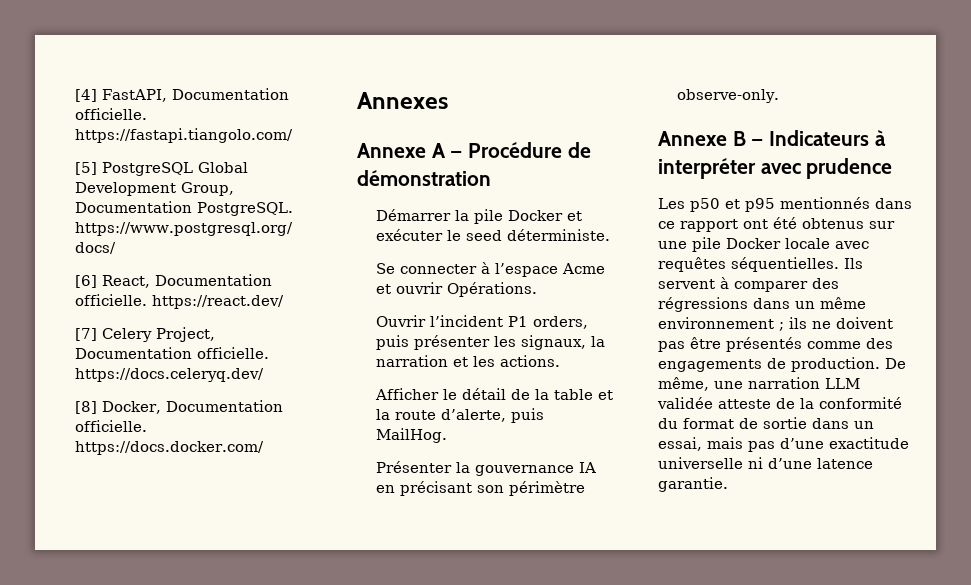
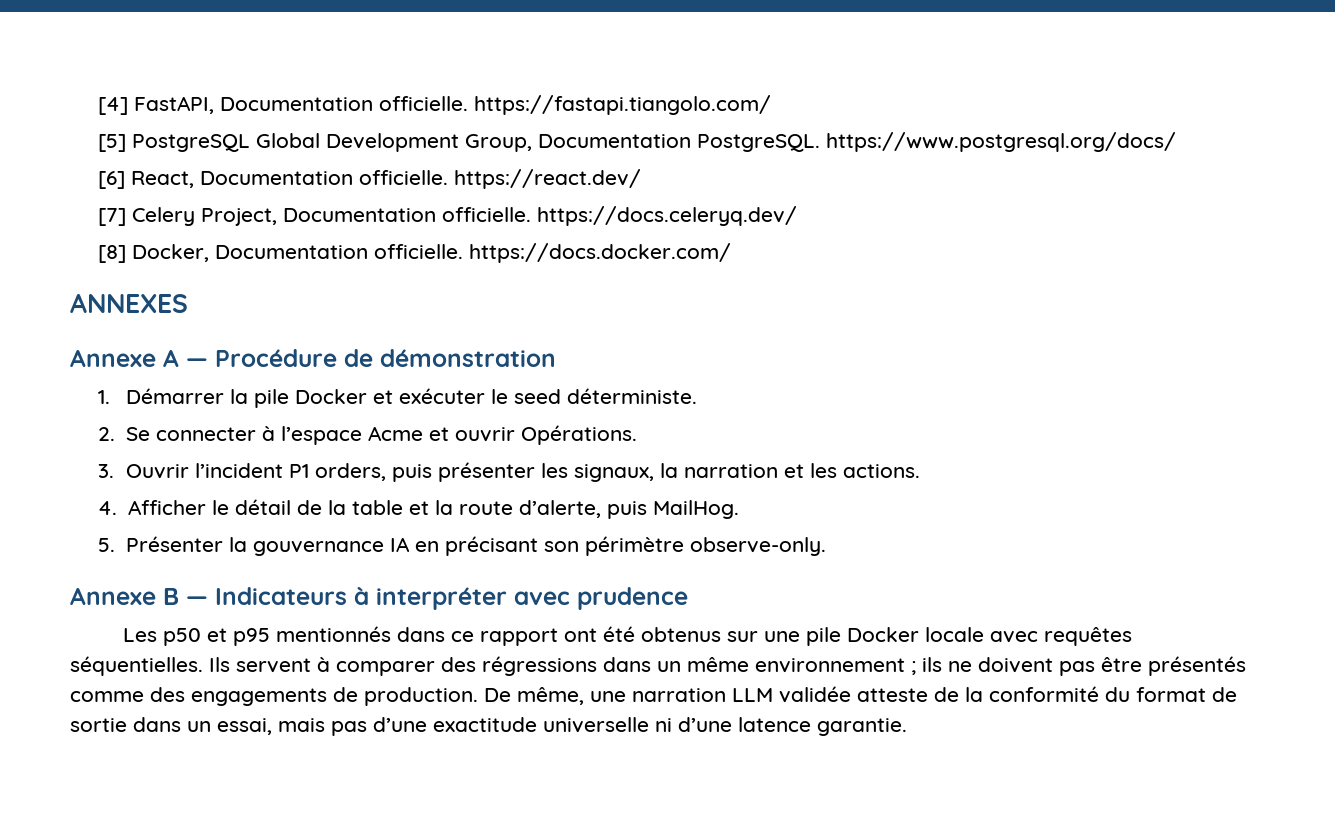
- Annexes
+ ANNEXES
- Démarrer la pile Docker et exécuter le seed déterministe.
+ 1. Démarrer la pile Docker et exécuter le seed déterministe.
- Se connecter à l’espace Acme et ouvrir Opérations.
+ 2. Se connecter à l’espace Acme et ouvrir Opérations.
- Ouvrir l’incident P1 orders, puis présenter les signaux, la narration et les actions.
+ 3. Ouvrir l’incident P1 orders, puis présenter les signaux, la narration et les actions.
- Afficher le détail de la table et la route d’alerte, puis MailHog.
+ 4. Afficher le détail de la table et la route d’alerte, puis MailHog.
- Présenter la gouvernance IA en précisant son périmètre observe-only.
+ 5. Présenter la gouvernance IA en précisant son périmètre observe-only.

